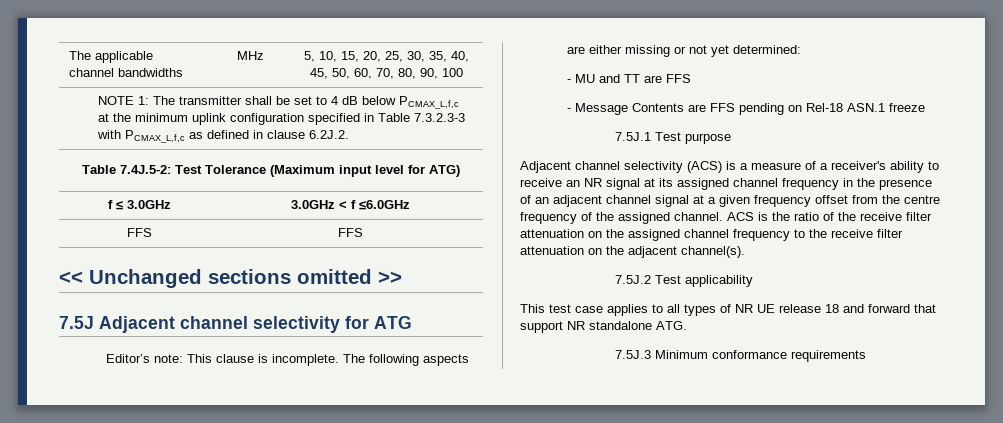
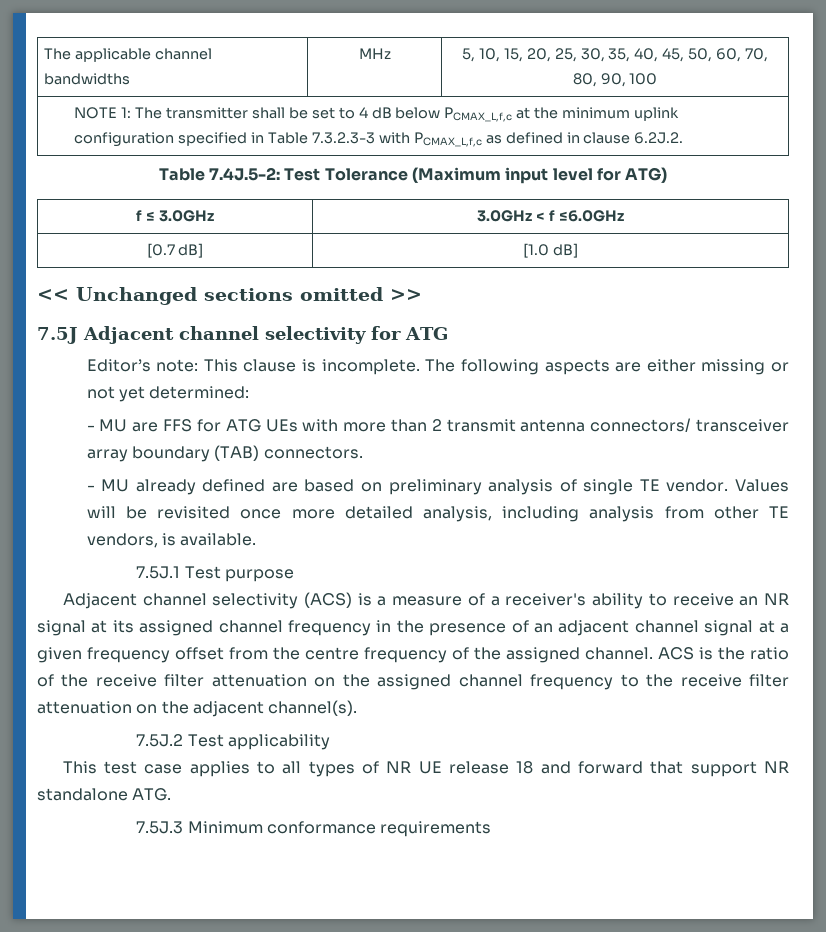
- FFS | FFS
+ [0.7 dB] | [1.0 dB]
- - MU and TT are FFS
- - Message Contents are FFS pending on Rel-18 ASN.1 freeze
+ - MU are FFS for ATG UEs with more than 2 transmit antenna connectors/ transceiver array boundary (TAB) connectors.
+ - MU already defined are based on preliminary analysis of single TE vendor. Values will be revisited once more detailed analysis, including analysis from other TE vendors, is available.

